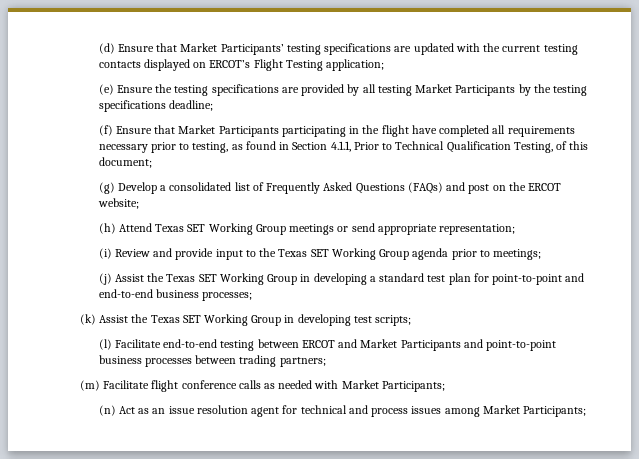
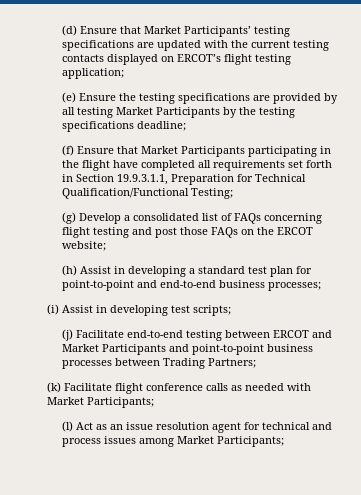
- (d) Ensure that Market Participants’ testing specifications are updated with the current testing contacts displayed on ERCOT’s Flight Testing application;
+ (d) Ensure that Market Participants’ testing specifications are updated with the current testing contacts displayed on ERCOT’s flight testing application;
- (f) Ensure that Market Participants participating in the flight have completed all requirements necessary prior to testing, as found in Section 4.1.1, Prior to Technical Qualification Testing, of this document;
+ (f) Ensure that Market Participants participating in the flight have completed all requirements set forth in Section 19.9.3.1.1, Preparation for Technical Qualification/Functional Testing;
- (g) Develop a consolidated list of Frequently Asked Questions (FAQs) and post on the ERCOT website;
+ (g) Develop a consolidated list of FAQs concerning flight testing and post those FAQs on the ERCOT website;
- (h) Attend Texas SET Working Group meetings or send appropriate representation;
- (i) Review and provide input to the Texas SET Working Group agenda prior to meetings;
- (j) Assist the Texas SET Working Group in developing a standard test plan for point-to-point and end-to-end business processes;
+ (h) Assist in developing a standard test plan for point-to-point and end-to-end business processes;
- (k) Assist the Texas SET Working Group in developing test scripts;
+ (i) Assist in developing test scripts;
- (l) Facilitate end-to-end testing between ERCOT and Market Participants and point-to-point business processes between trading partners;
- (m) Facilitate flight conference calls as needed with Market Participants;
+ (j) Facilitate end-to-end testing between ERCOT and Market Participants and point-to-point business processes between Trading Partners;
+ (k) Facilitate flight conference calls as needed with Market Participants;
- (n) Act as an issue resolution agent for technical and process issues among Market Participants;
+ (l) Act as an issue resolution agent for technical and process issues among Market Participants;

